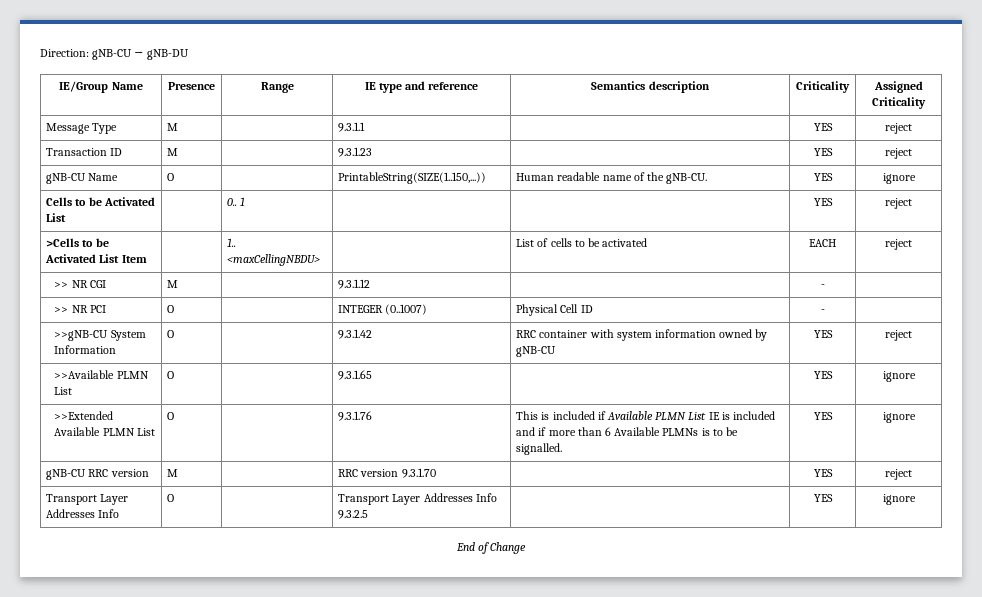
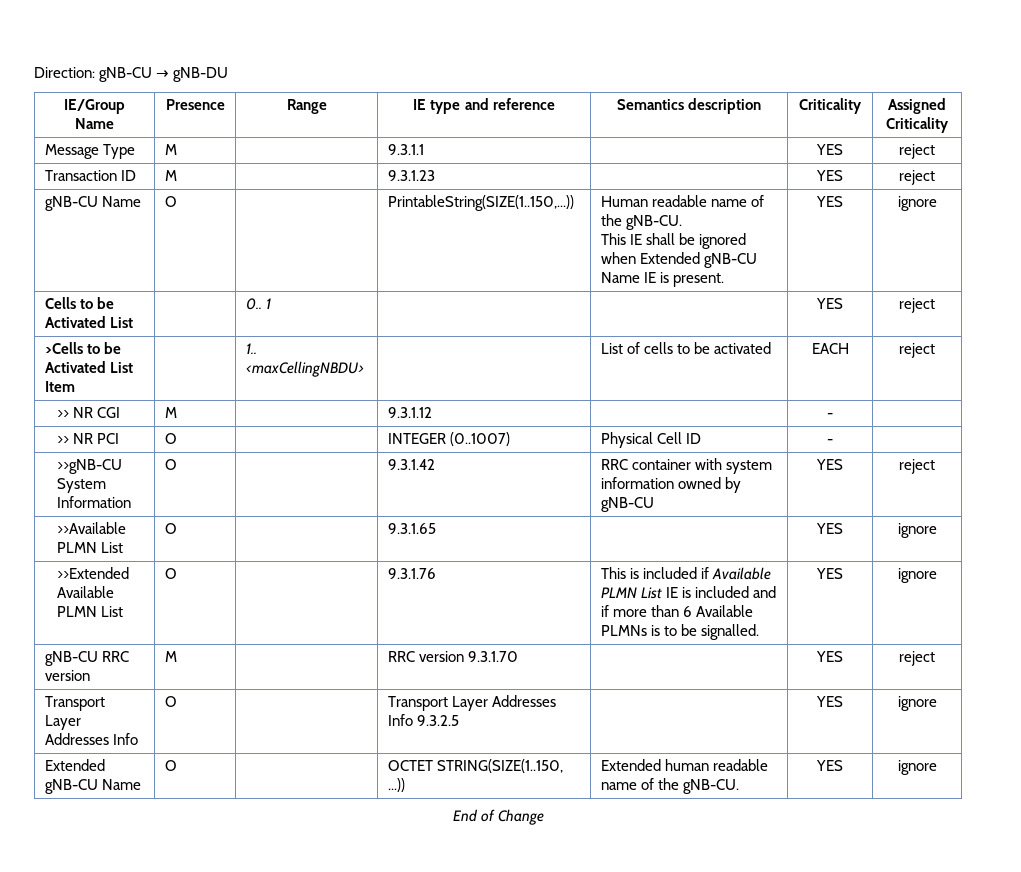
- gNB-CU Name | O | | PrintableString(SIZE(1..150,...)) | Human readable name of the gNB-CU. | YES | ignore
+ gNB-CU Name | O | | PrintableString(SIZE(1..150,...)) | Human readable name of the gNB-CU.
+ This IE shall be ignored when Extended gNB-CU Name IE is present. | YES | ignore
+ Extended gNB-CU Name | O | | OCTET STRING(SIZE(1..150, ...)) | Extended human readable name of the gNB-CU. | YES | ignore

